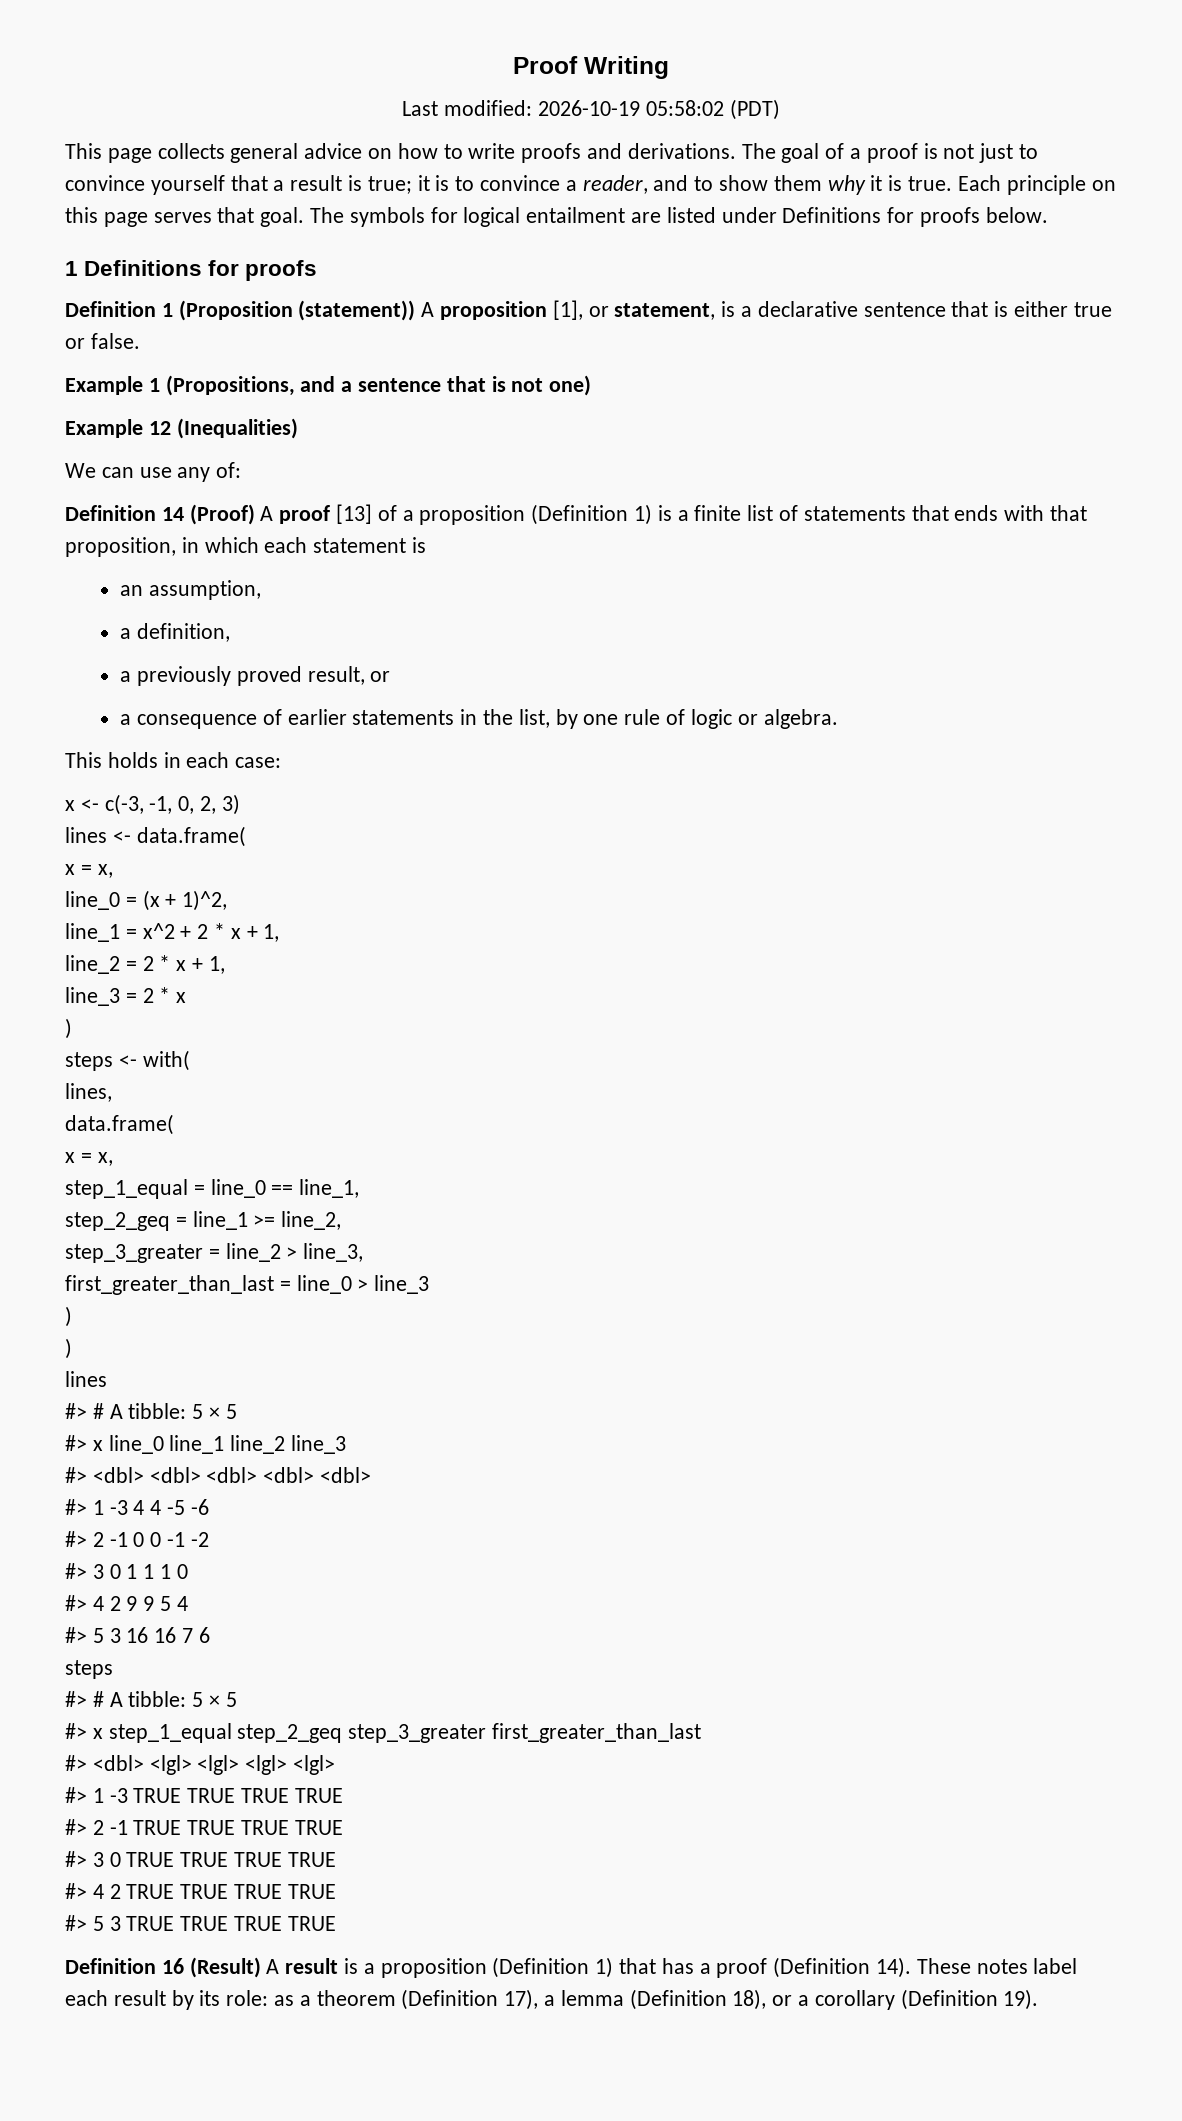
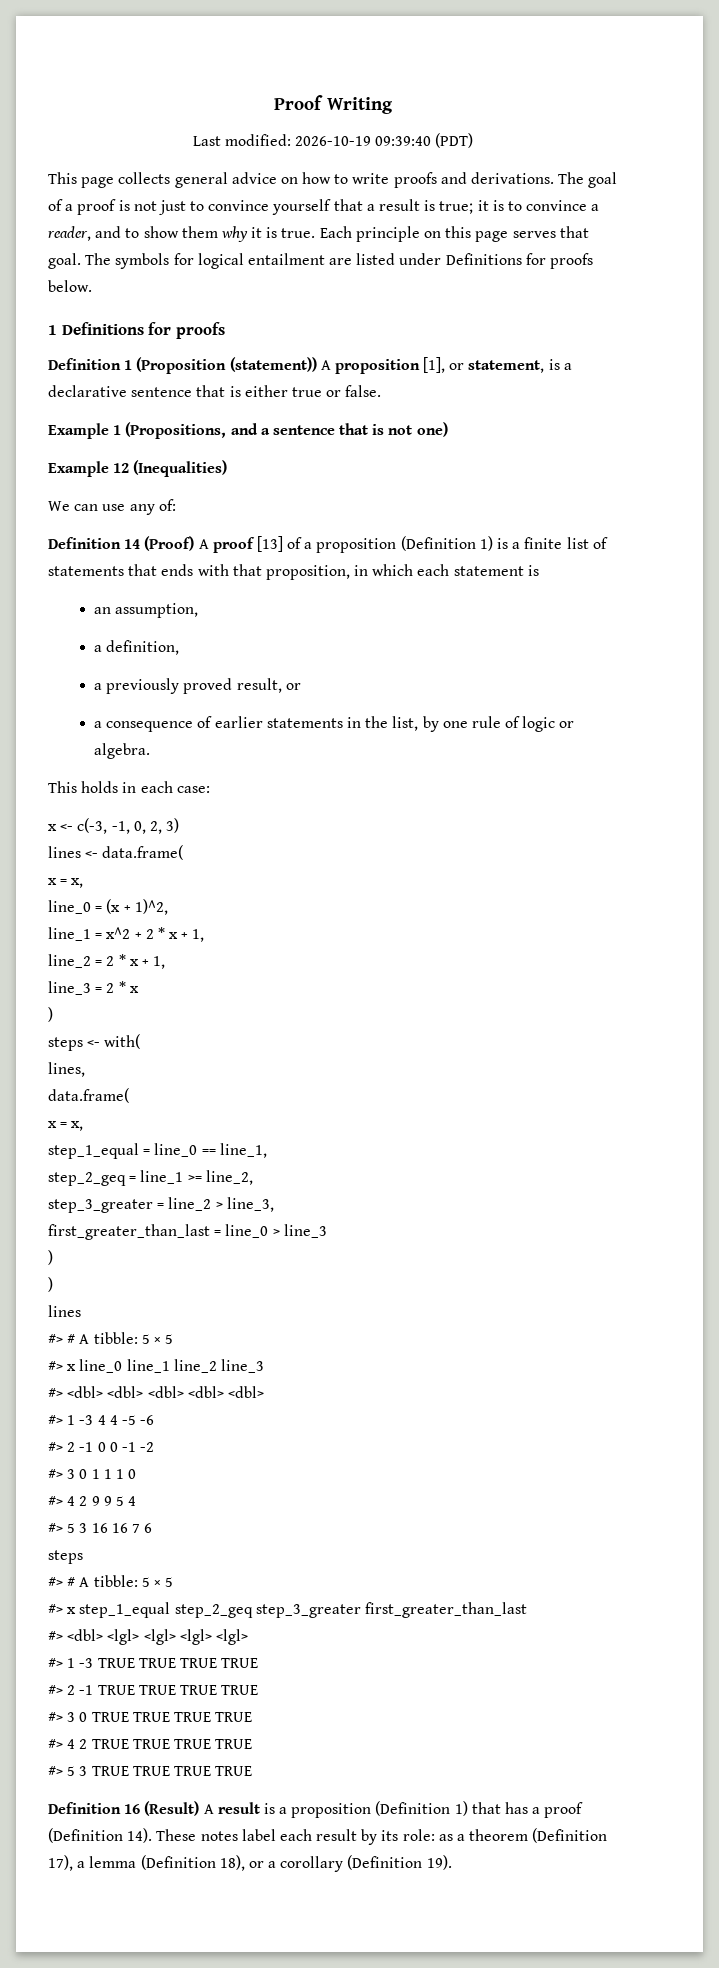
- Last modified: 2026-10-19 05:58:02 (PDT)
+ Last modified: 2026-10-19 09:39:40 (PDT)

